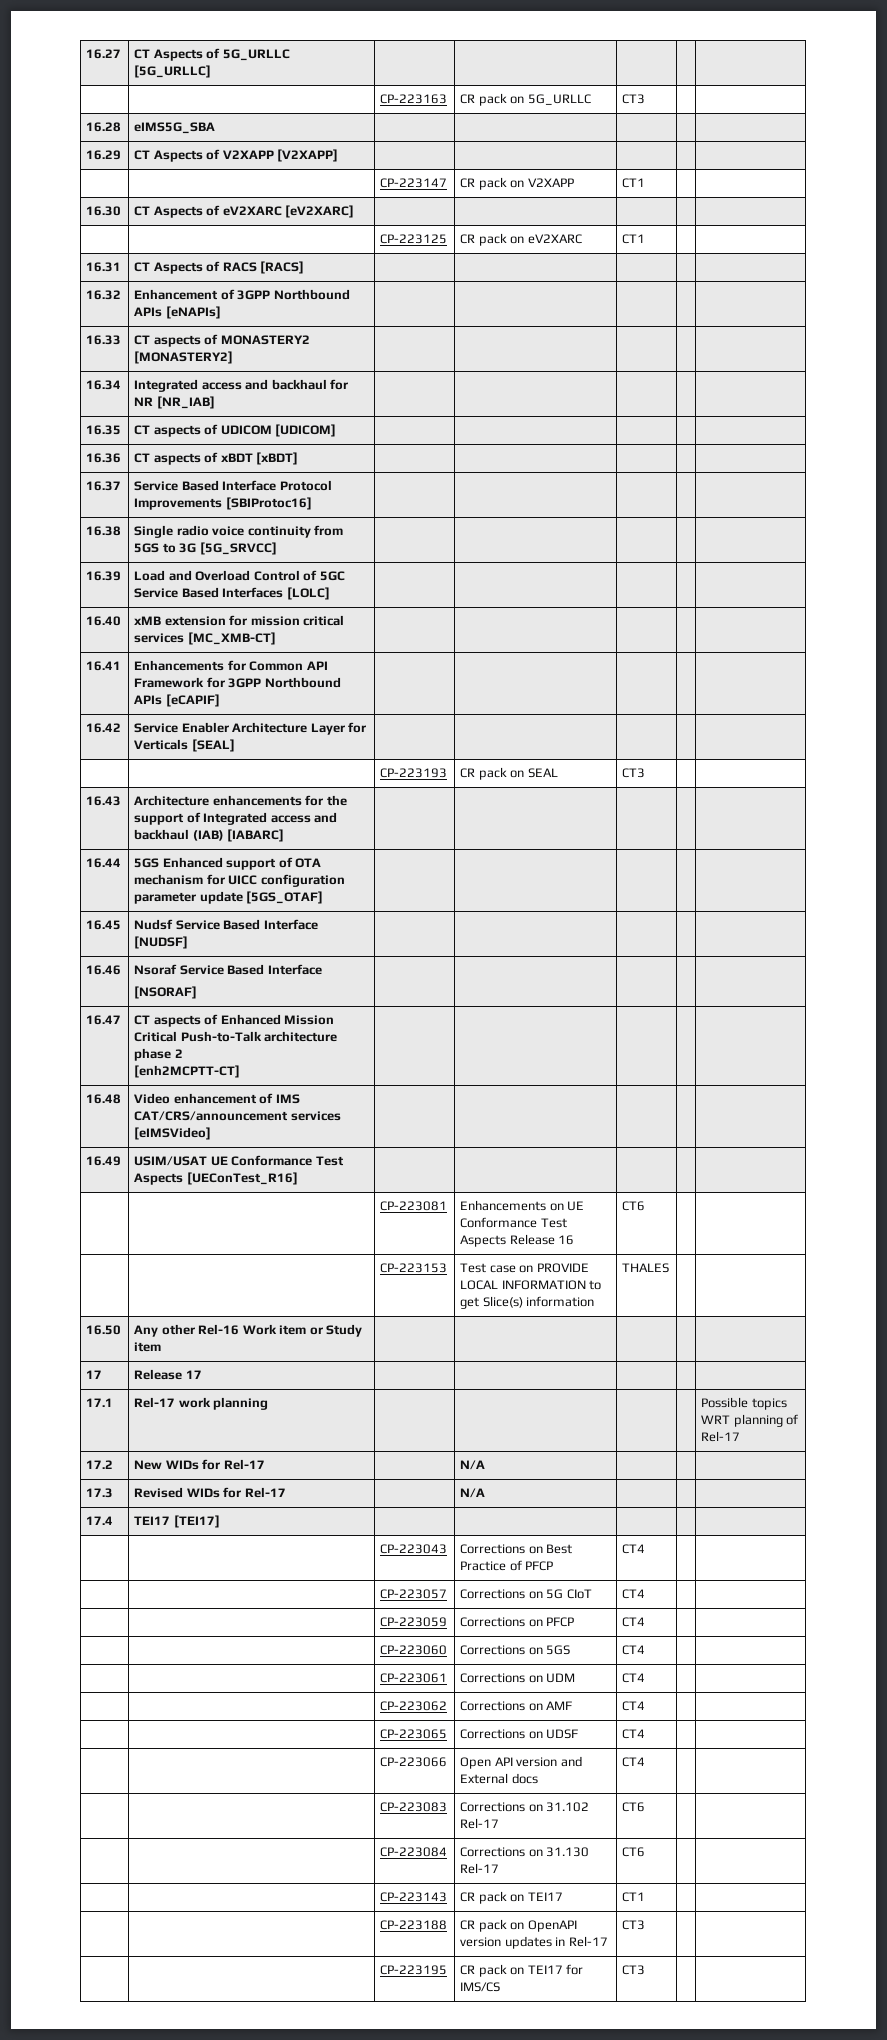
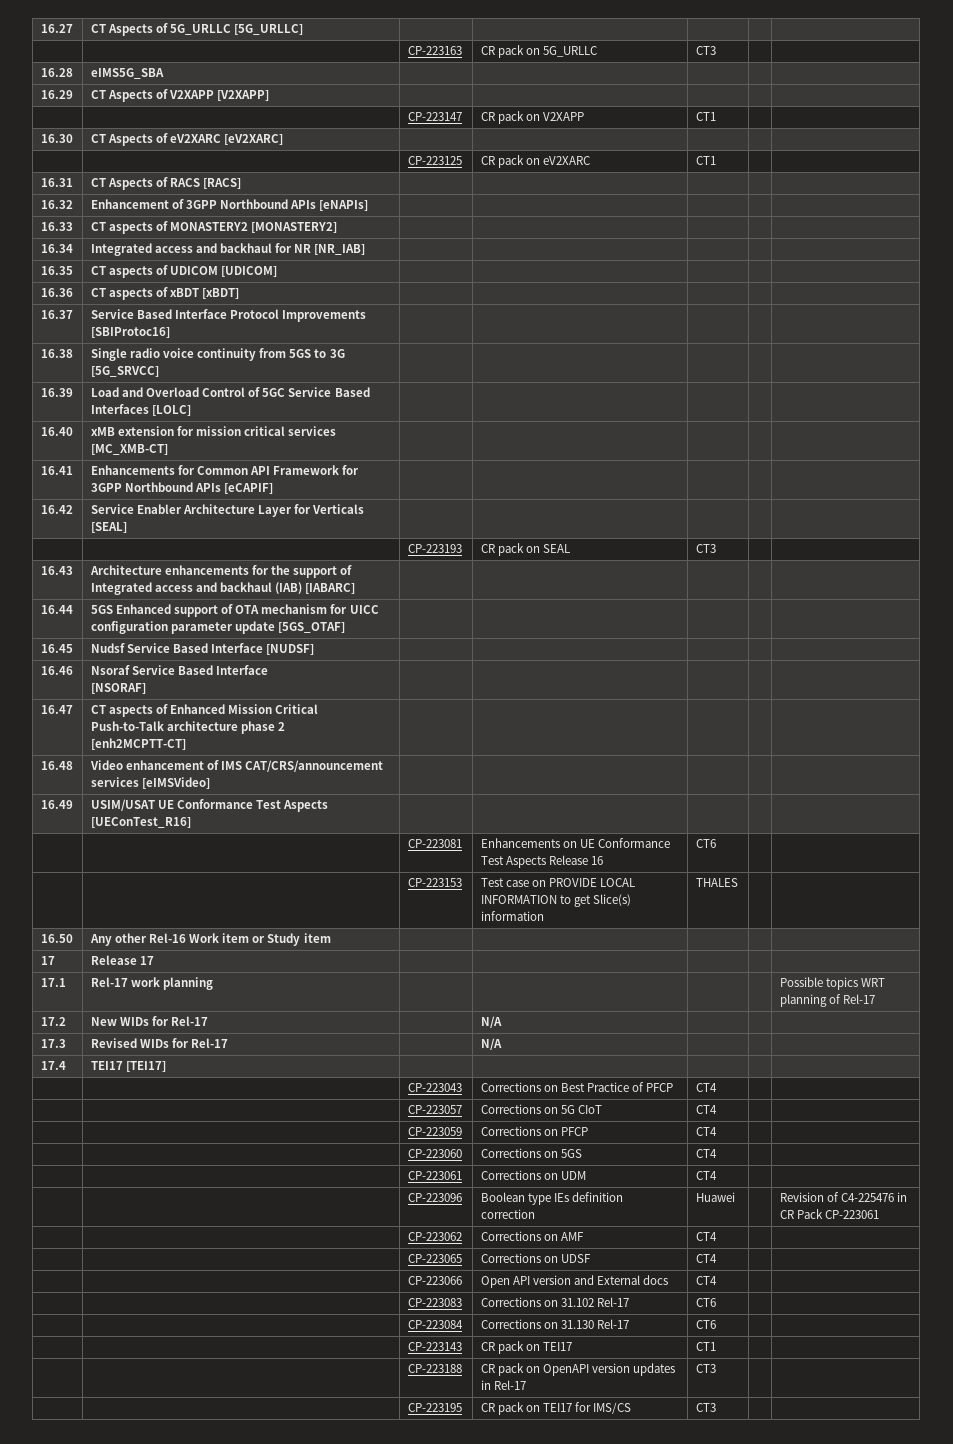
+ | | CP-223096 | Boolean type IEs definition correction | Huawei | | Revision of C4-225476 in CR Pack CP-223061

